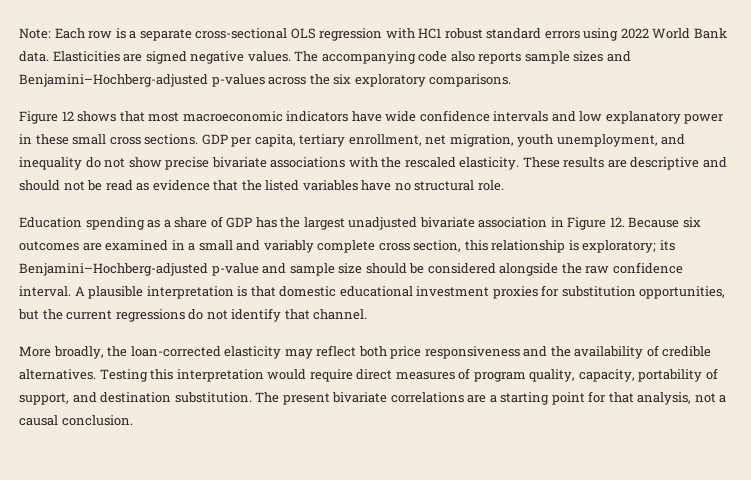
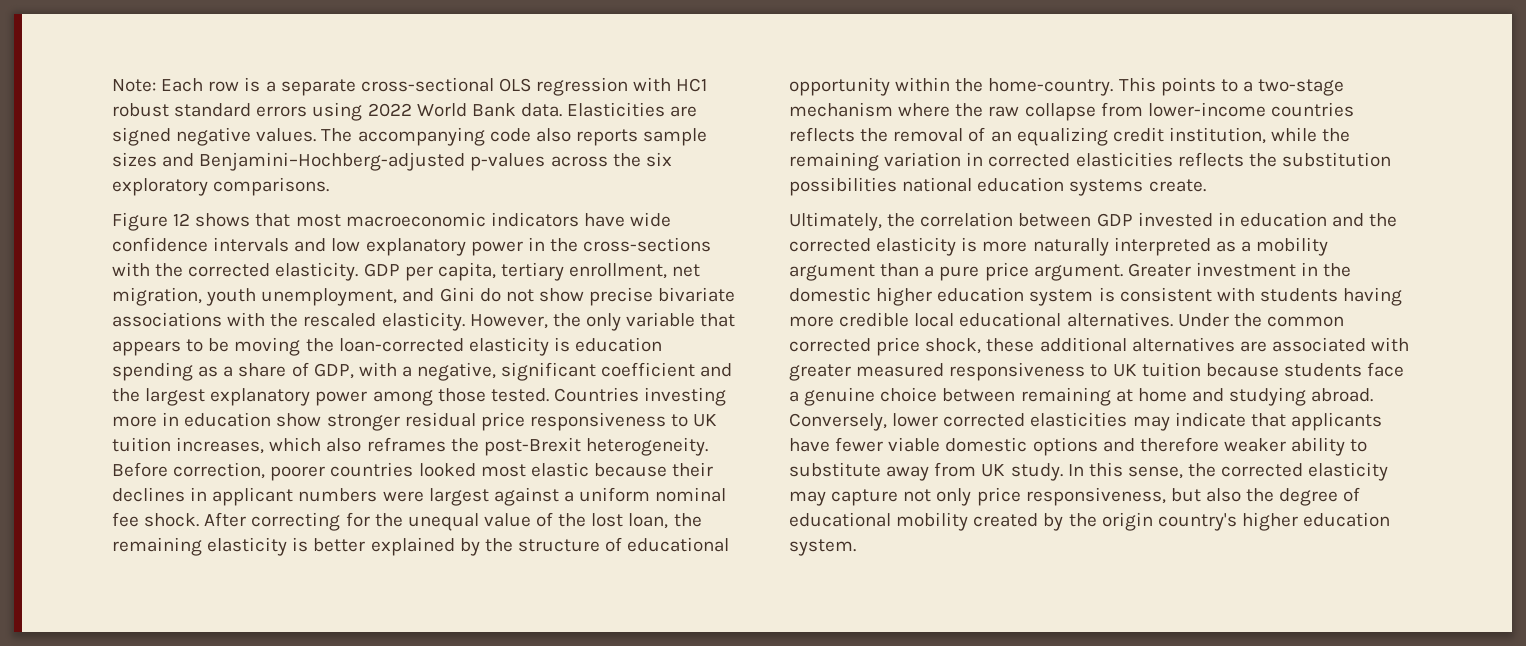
- Figure 12 shows that most macroeconomic indicators have wide confidence intervals and low explanatory power in these small cross sections.
+ Figure 12 shows that most macroeconomic indicators have wide confidence intervals and low explanatory power in the cross-sections with the corrected elasticity.
- GDP per capita, tertiary enrollment, net migration, youth unemployment, and inequality do not show precise bivariate associations with the rescaled elasticity.
+ GDP per capita, tertiary enrollment, net migration, youth unemployment, and Gini do not show precise bivariate associations with the rescaled elasticity.
- These results are descriptive and should not be read as evidence that the listed variables have no structural role.
- Education spending as a share of GDP has the largest unadjusted bivariate association in Figure 12. Because six outcomes are examined in a small and variably complete cross section, this relationship is exploratory; its Benjamini–Hochberg-adjusted p-value and sample size should be considered alongside the raw confidence interval. A plausible interpretation is that domestic educational investment proxies for substitution opportunities, but the current regressions do not identify that channel.
- More broadly, the loan-corrected elasticity may reflect both price responsiveness and the availability of credible alternatives. Testing this interpretation would require direct measures of program quality, capacity, portability of support, and destination substitution. The present bivariate correlations are a starting point for that analysis, not a causal conclusion.
+ However, the only variable that appears to be moving the loan-corrected elasticity is education spending as a share of GDP, with a negative, significant coefficient and the largest explanatory power among those tested. Countries investing more in education show stronger residual price responsiveness to UK tuition increases, which also reframes the post-Brexit heterogeneity. Before correction, poorer countries looked most elastic because their declines in applicant numbers were largest against a uniform nominal fee shock. After correcting for the unequal value of the lost loan, the remaining elasticity is better explained by the structure of educational opportunity within the home-country. This points to a two-stage mechanism where the raw collapse from lower-income countries reflects the removal of an equalizing credit institution, while the remaining variation in corrected elasticities reflects the substitution possibilities national education systems create.
+ Ultimately, the correlation between GDP invested in education and the corrected elasticity is more naturally interpreted as a mobility argument than a pure price argument. Greater investment in the domestic higher education system is consistent with students having more credible local educational alternatives. Under the common corrected price shock, these additional alternatives are associated with greater measured responsiveness to UK tuition because students face a genuine choice between remaining at home and studying abroad. Conversely, lower corrected elasticities may indicate that applicants have fewer viable domestic options and therefore weaker ability to substitute away from UK study. In this sense, the corrected elasticity may capture not only price responsiveness, but also the degree of educational mobility created by the origin country's higher education system.

